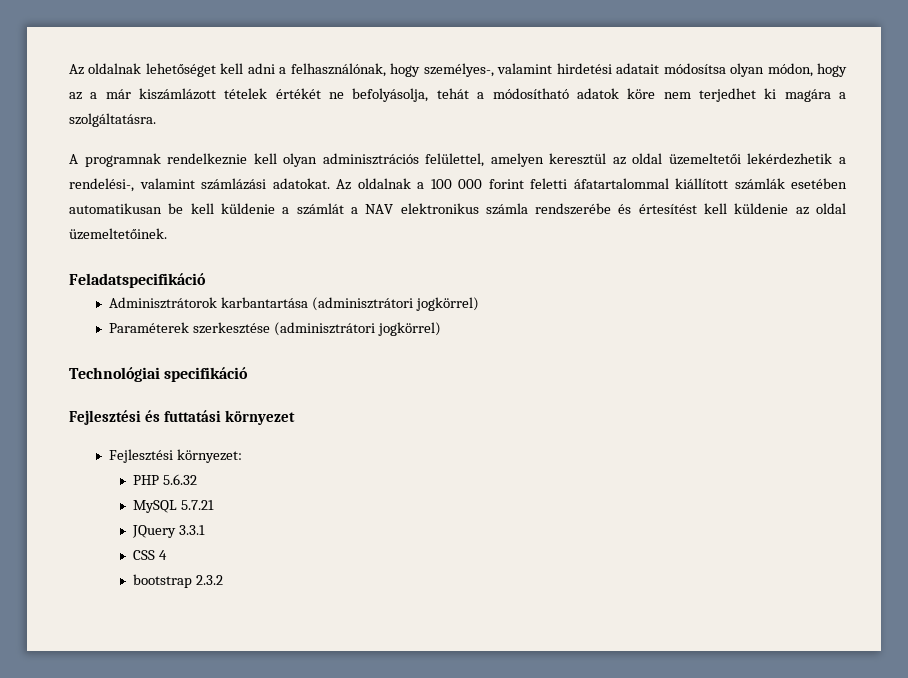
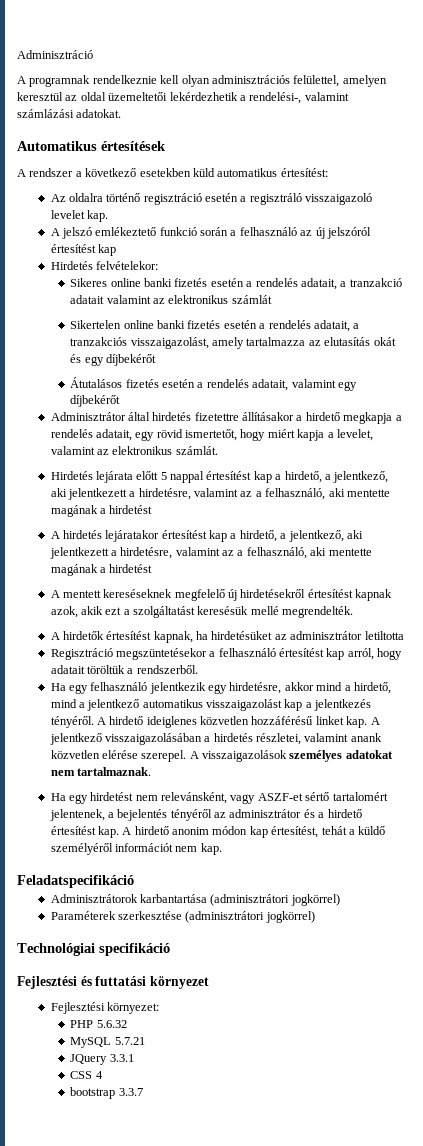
- Az oldalnak lehetőséget kell adni a felhasználónak, hogy személyes-, valamint hirdetési adatait módosítsa olyan módon, hogy az a már kiszámlázott tételek értékét ne befolyásolja, tehát a módosítható adatok köre nem terjedhet ki magára a szolgáltatásra.
+ Adminisztráció
- A programnak rendelkeznie kell olyan adminisztrációs felülettel, amelyen keresztül az oldal üzemeltetői lekérdezhetik a rendelési-, valamint számlázási adatokat. Az oldalnak a 100 000 forint feletti áfatartalommal kiállított számlák esetében automatikusan be kell küldenie a számlát a NAV elektronikus számla rendszerébe és értesítést kell küldenie az oldal üzemeltetőinek.
+ A programnak rendelkeznie kell olyan adminisztrációs felülettel, amelyen keresztül az oldal üzemeltetői lekérdezhetik a rendelési-, valamint számlázási adatokat.
+ Automatikus értesítések
+ A rendszer a következő esetekben küld automatikus értesítést:
+ Az oldalra történő regisztráció esetén a regisztráló visszaigazoló levelet kap.
+ A jelszó emlékeztető funkció során a felhasználó az új jelszóról értesítést kap
+ Hirdetés felvételekor:
+ Sikeres online banki fizetés esetén a rendelés adatait, a tranzakció adatait valamint az elektronikus számlát
+ Sikertelen online banki fizetés esetén a rendelés adatait, a tranzakciós visszaigazolást, amely tartalmazza az elutasítás okát és egy díjbekérőt
+ Átutalásos fizetés esetén a rendelés adatait, valamint egy díjbekérőt
+ Adminisztrátor által hirdetés fizetettre állításakor a hirdető megkapja a rendelés adatait, egy rövid ismertetőt, hogy miért kapja a levelet, valamint az elektronikus számlát.
+ Hirdetés lejárata előtt 5 nappal értesítést kap a hirdető, a jelentkező, aki jelentkezett a hirdetésre, valamint az a felhasználó, aki mentette magának a hirdetést
+ A hirdetés lejáratakor értesítést kap a hirdető, a jelentkező, aki jelentkezett a hirdetésre, valamint az a felhasználó, aki mentette magának a hirdetést
+ A mentett kereséseknek megfelelő új hirdetésekről értesítést kapnak azok, akik ezt a szolgáltatást keresésük mellé megrendelték.
+ A hirdetők értesítést kapnak, ha hirdetésüket az adminisztrátor letiltotta
+ Regisztráció megszüntetésekor a felhasználó értesítést kap arról, hogy adatait töröltük a rendszerből.
+ Ha egy felhasználó jelentkezik egy hirdetésre, akkor mind a hirdető, mind a jelentkező automatikus visszaigazolást kap a jelentkezés tényéről. A hirdető ideiglenes közvetlen hozzáférésű linket kap. A jelentkező visszaigazolásában a hirdetés részletei, valamint anank közvetlen elérése szerepel. A visszaigazolások személyes adatokat nem tartalmaznak.
+ Ha egy hirdetést nem relevánsként, vagy ASZF-et sértő tartalomért jelentenek, a bejelentés tényéről az adminisztrátor és a hirdető értesítést kap. A hirdető anonim módon kap értesítést, tehát a küldő személyéről információt nem kap.
- bootstrap 2.3.2
+ bootstrap 3.3.7

